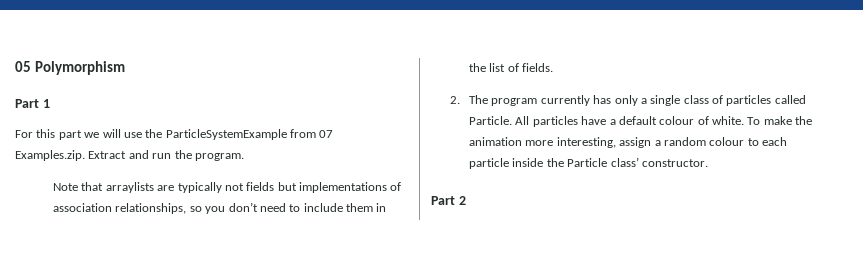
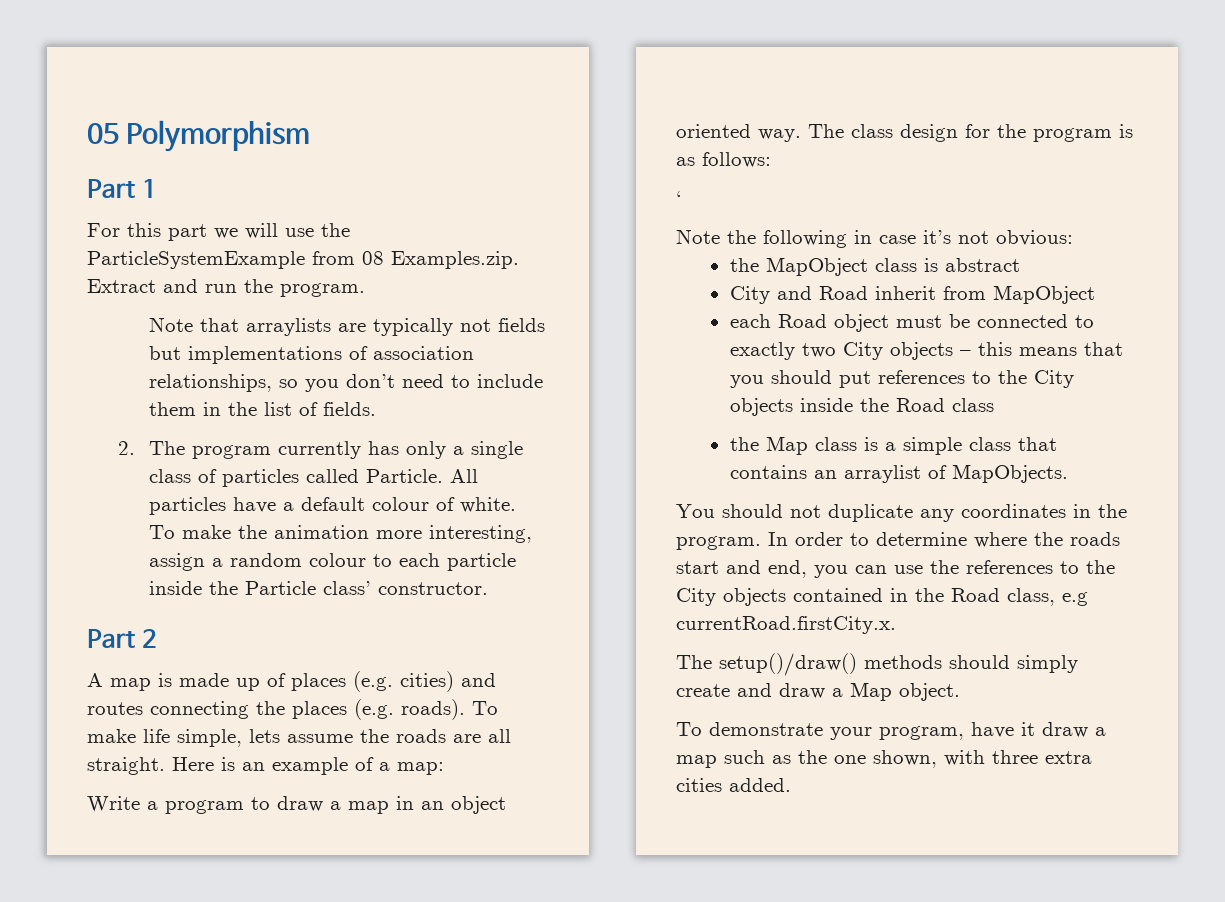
- For this part we will use the ParticleSystemExample from 07 Examples.zip. Extract and run the program.
+ For this part we will use the ParticleSystemExample from 08 Examples.zip. Extract and run the program.
+ A map is made up of places (e.g. cities) and routes connecting the places (e.g. roads). To make life simple, lets assume the roads are all straight. Here is an example of a map:
+ Write a program to draw a map in an object oriented way. The class design for the program is as follows:
+ ‘
+ Note the following in case it’s not obvious:
+ the MapObject class is abstract
+ City and Road inherit from MapObject
+ each Road object must be connected to exactly two City objects – this means that you should put references to the City objects inside the Road class
+ the Map class is a simple class that contains an arraylist of MapObjects.
+ You should not duplicate any coordinates in the program. In order to determine where the roads start and end, you can use the references to the City objects contained in the Road class, e.g currentRoad.firstCity.x.
+ The setup()/draw() methods should simply create and draw a Map object.
+ To demonstrate your program, have it draw a map such as the one shown, with three extra cities added.

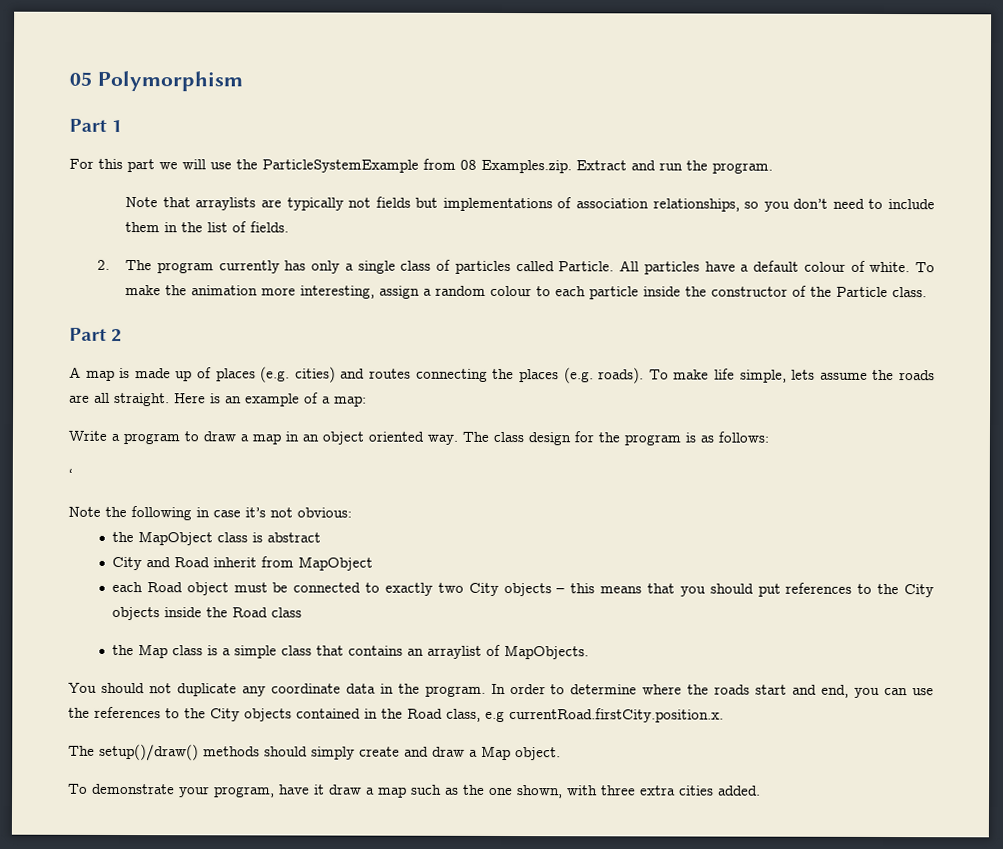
- To make the animation more interesting, assign a random colour to each particle inside the Particle class’ constructor.
+ To make the animation more interesting, assign a random colour to each particle inside the constructor of the Particle class.
- You should not duplicate any coordinates in the program.
+ You should not duplicate any coordinate data in the program.
- In order to determine where the roads start and end, you can use the references to the City objects contained in the Road class, e.g currentRoad.firstCity.x.
+ In order to determine where the roads start and end, you can use the references to the City objects contained in the Road class, e.g currentRoad.firstCity.position.x.

